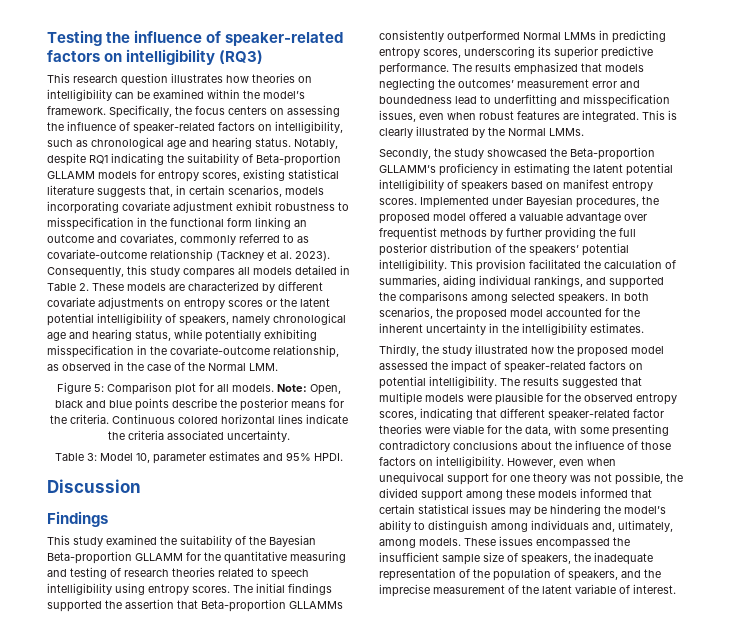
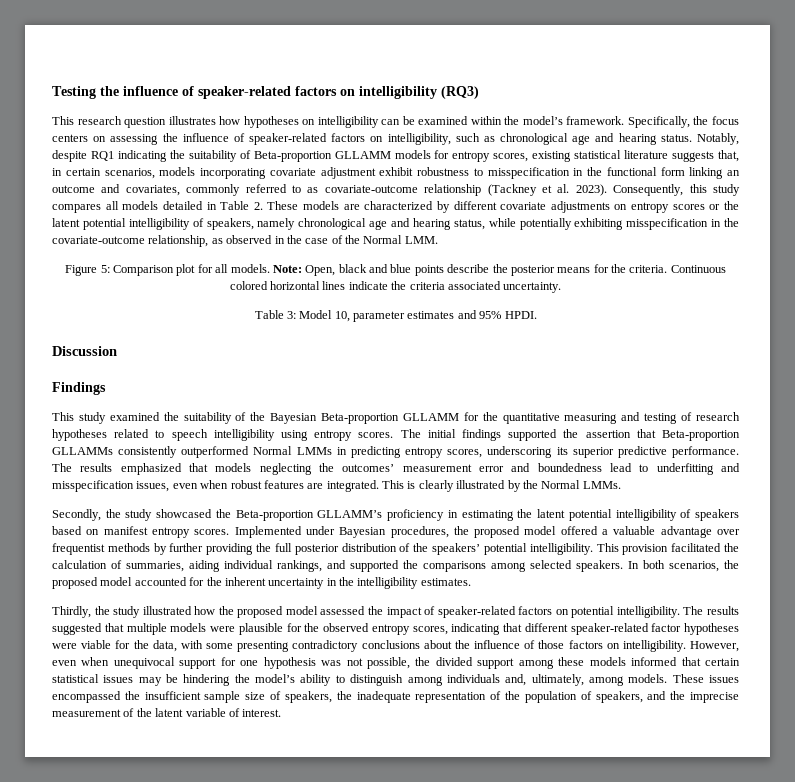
- This research question illustrates how theories on intelligibility can be examined within the model’s framework.
+ This research question illustrates how hypotheses on intelligibility can be examined within the model’s framework.
- This study examined the suitability of the Bayesian Beta-proportion GLLAMM for the quantitative measuring and testing of research theories related to speech intelligibility using entropy scores.
+ This study examined the suitability of the Bayesian Beta-proportion GLLAMM for the quantitative measuring and testing of research hypotheses related to speech intelligibility using entropy scores.
- The results suggested that multiple models were plausible for the observed entropy scores, indicating that different speaker-related factor theories were viable for the data, with some presenting contradictory conclusions about the influence of those factors on intelligibility.
+ The results suggested that multiple models were plausible for the observed entropy scores, indicating that different speaker-related factor hypotheses were viable for the data, with some presenting contradictory conclusions about the influence of those factors on intelligibility.
- However, even when unequivocal support for one theory was not possible, the divided support among these models informed that certain statistical issues may be hindering the model’s ability to distinguish among individuals and, ultimately, among models.
+ However, even when unequivocal support for one hypothesis was not possible, the divided support among these models informed that certain statistical issues may be hindering the model’s ability to distinguish among individuals and, ultimately, among models.

